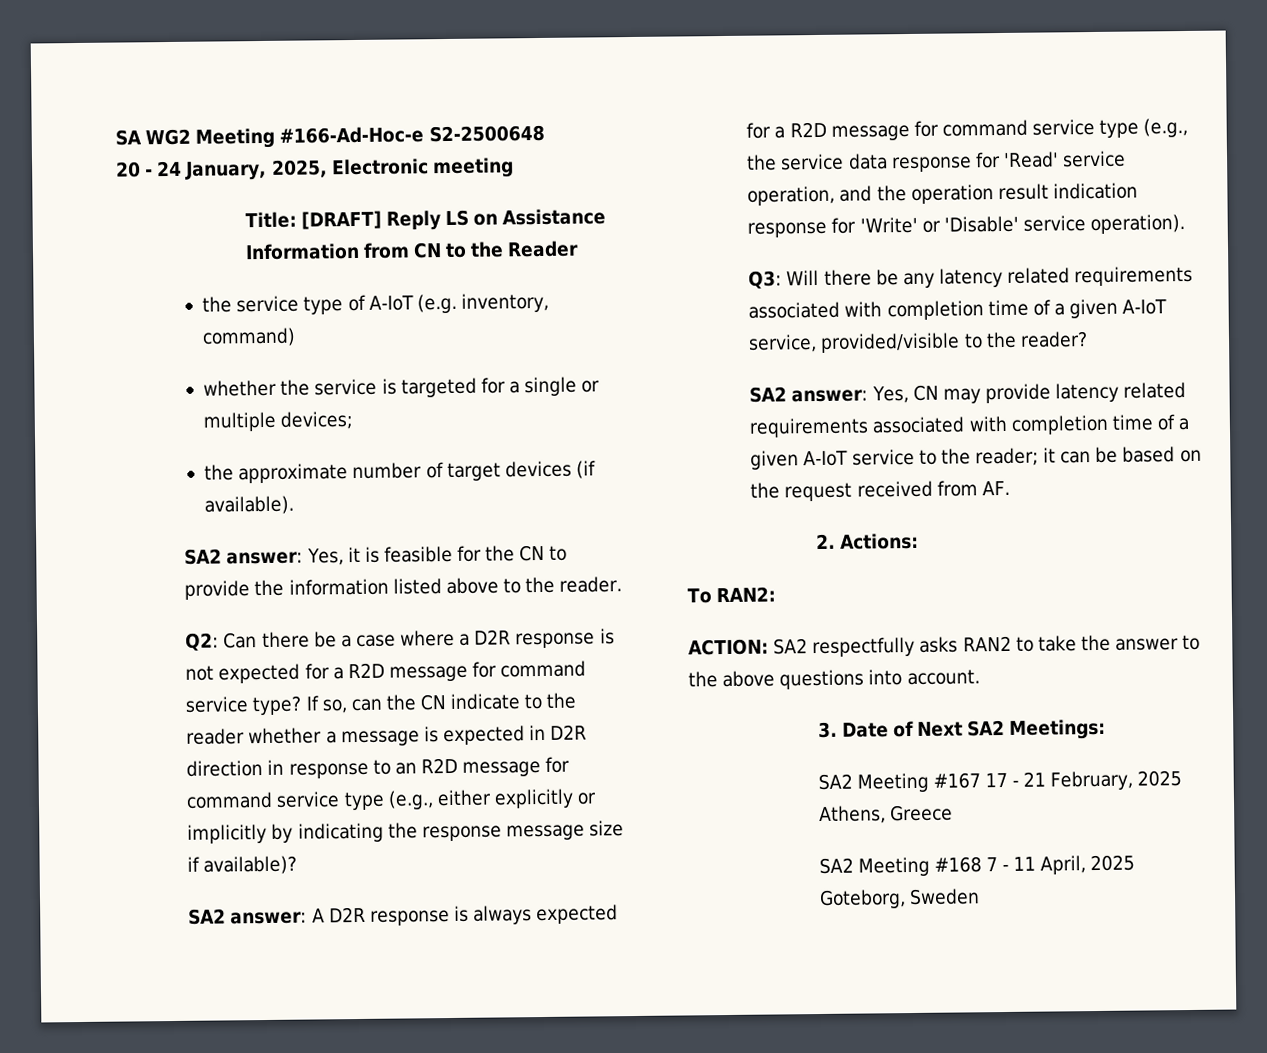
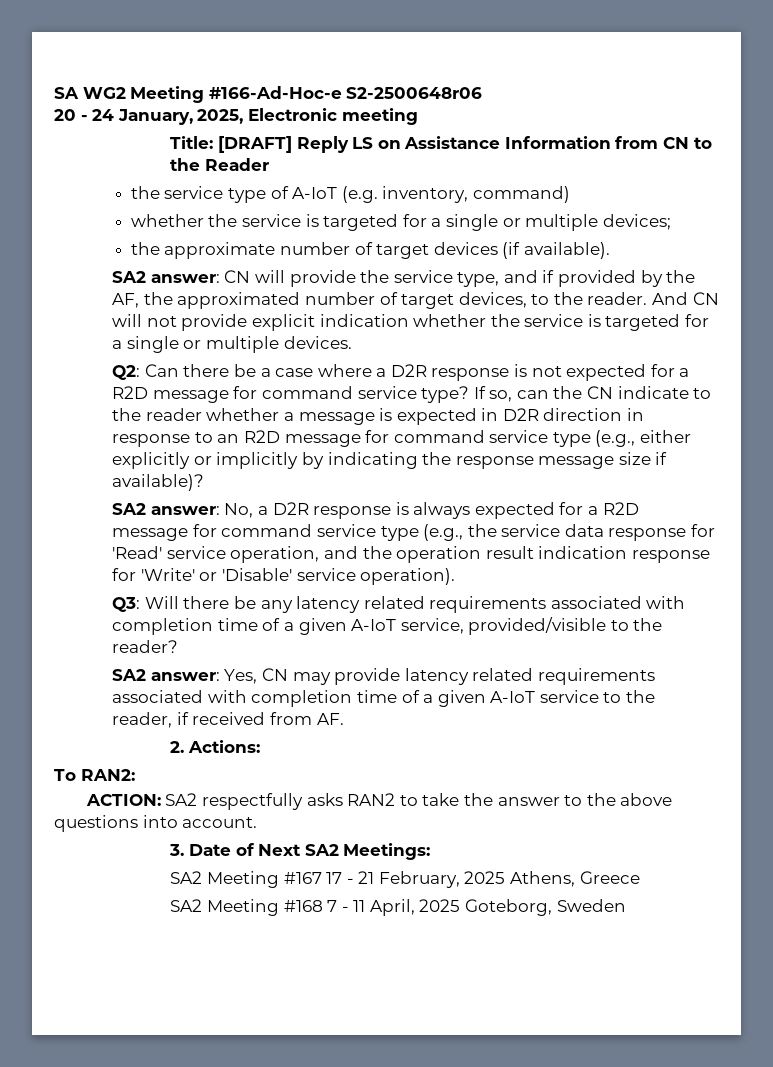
- SA WG2 Meeting #166-Ad-Hoc-e S2-2500648
+ SA WG2 Meeting #166-Ad-Hoc-e S2-2500648r06
- SA2 answer: Yes, it is feasible for the CN to provide the information listed above to the reader.
+ SA2 answer: CN will provide the service type, and if provided by the AF, the approximated number of target devices, to the reader. And CN will not provide explicit indication whether the service is targeted for a single or multiple devices.
- SA2 answer: A D2R response is always expected for a R2D message for command service type (e.g., the service data response for 'Read' service operation, and the operation result indication response for 'Write' or 'Disable' service operation).
+ SA2 answer: No, a D2R response is always expected for a R2D message for command service type (e.g., the service data response for 'Read' service operation, and the operation result indication response for 'Write' or 'Disable' service operation).
- SA2 answer: Yes, CN may provide latency related requirements associated with completion time of a given A-IoT service to the reader; it can be based on the request received from AF.
+ SA2 answer: Yes, CN may provide latency related requirements associated with completion time of a given A-IoT service to the reader, if received from AF.

